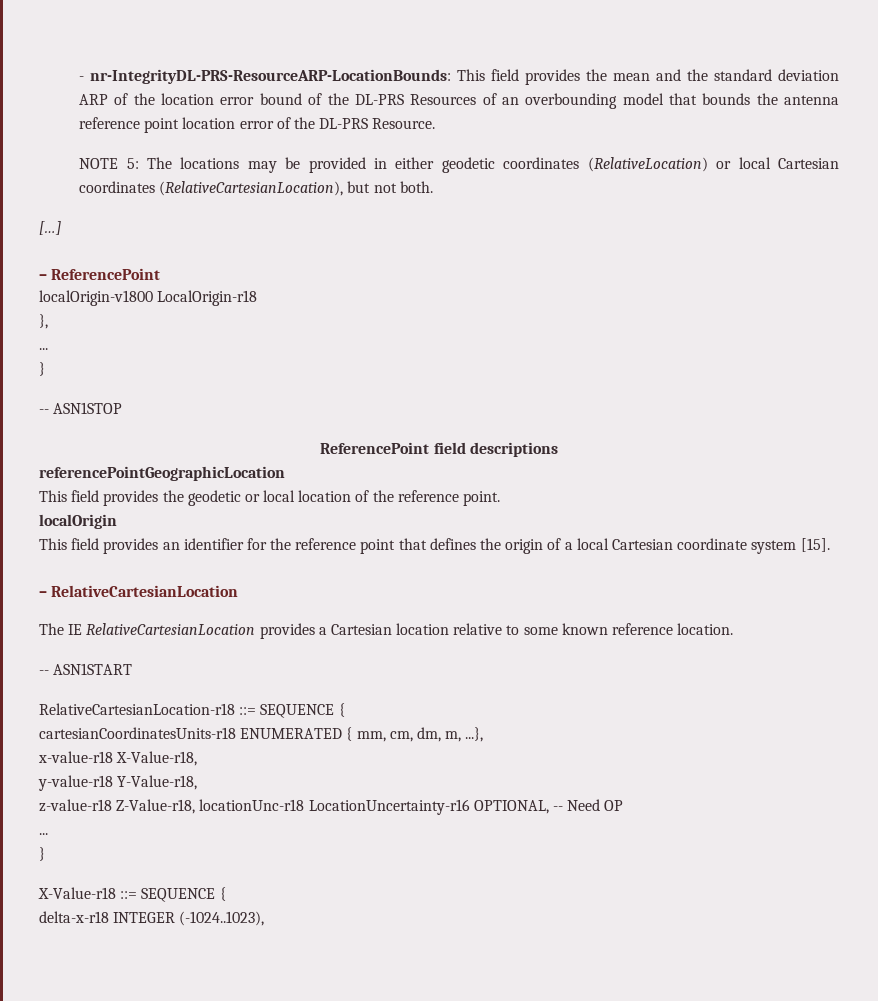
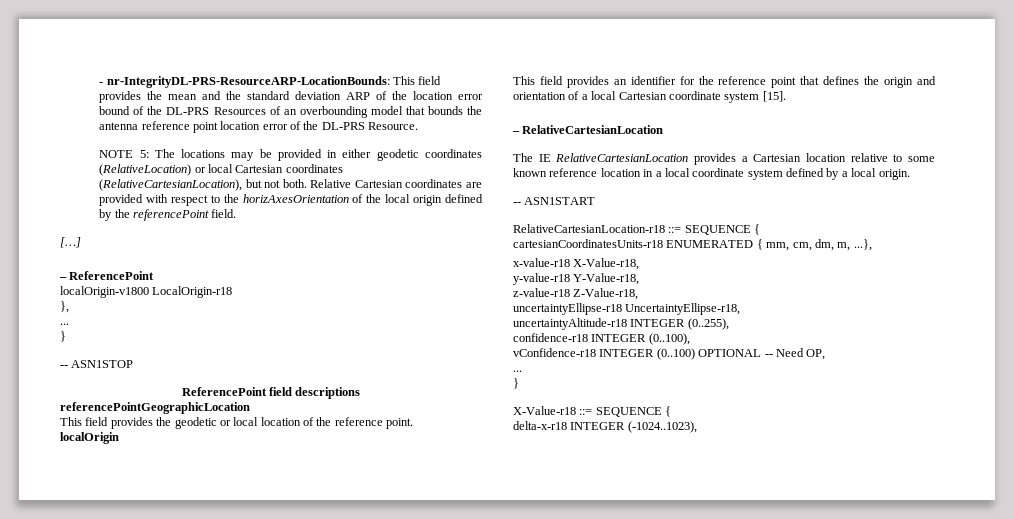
+ Relative Cartesian coordinates are provided with respect to the horizAxesOrientation of the local origin defined by the referencePoint field.
- This field provides an identifier for the reference point that defines the origin of a local Cartesian coordinate system [15].
+ This field provides an identifier for the reference point that defines the origin and orientation of a local Cartesian coordinate system [15].
- The IE RelativeCartesianLocation provides a Cartesian location relative to some known reference location.
+ The IE RelativeCartesianLocation provides a Cartesian location relative to some known reference location in a local coordinate system defined by a local origin.
- z-value-r18 Z-Value-r18, locationUnc-r18 LocationUncertainty-r16 OPTIONAL, -- Need OP
+ z-value-r18 Z-Value-r18,
+ uncertaintyEllipse-r18 UncertaintyEllipse-r18,
+ uncertaintyAltitude-r18 INTEGER (0..255),
+ confidence-r18 INTEGER (0..100),
+ vConfidence-r18 INTEGER (0..100) OPTIONAL -- Need OP,

